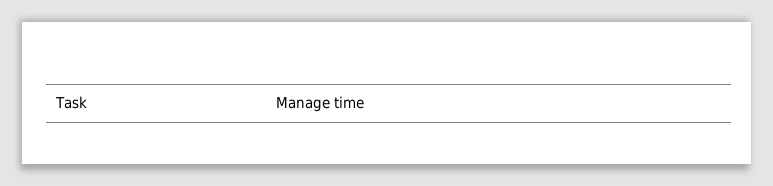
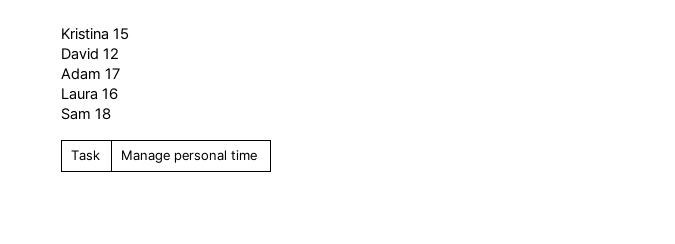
+ Kristina 15
+ David 12
+ Adam 17
+ Laura 16
+ Sam 18
- Task | Manage time
+ Task | Manage personal time

